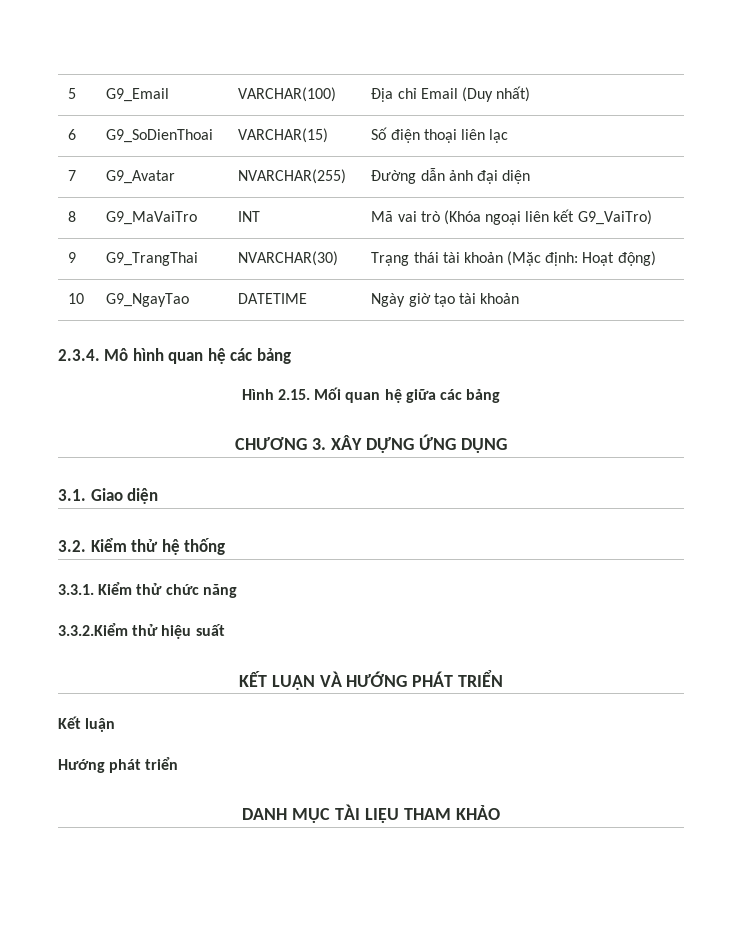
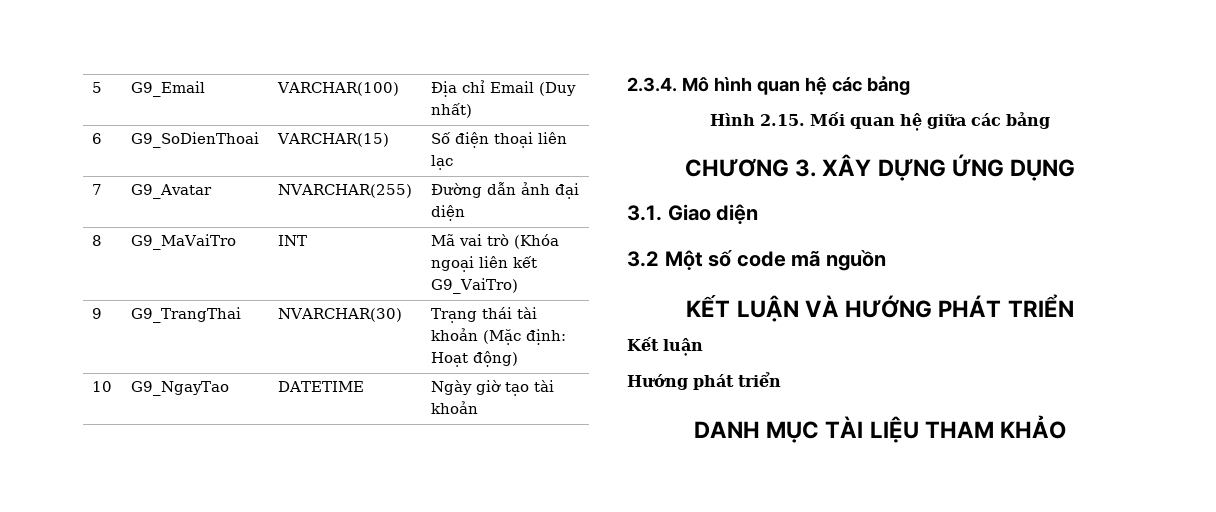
- 3.2. Kiểm thử hệ thống
- 3.3.1. Kiểm thử chức năng
- 3.3.2.Kiểm thử hiệu suất
+ 3.2 Một số code mã nguồn

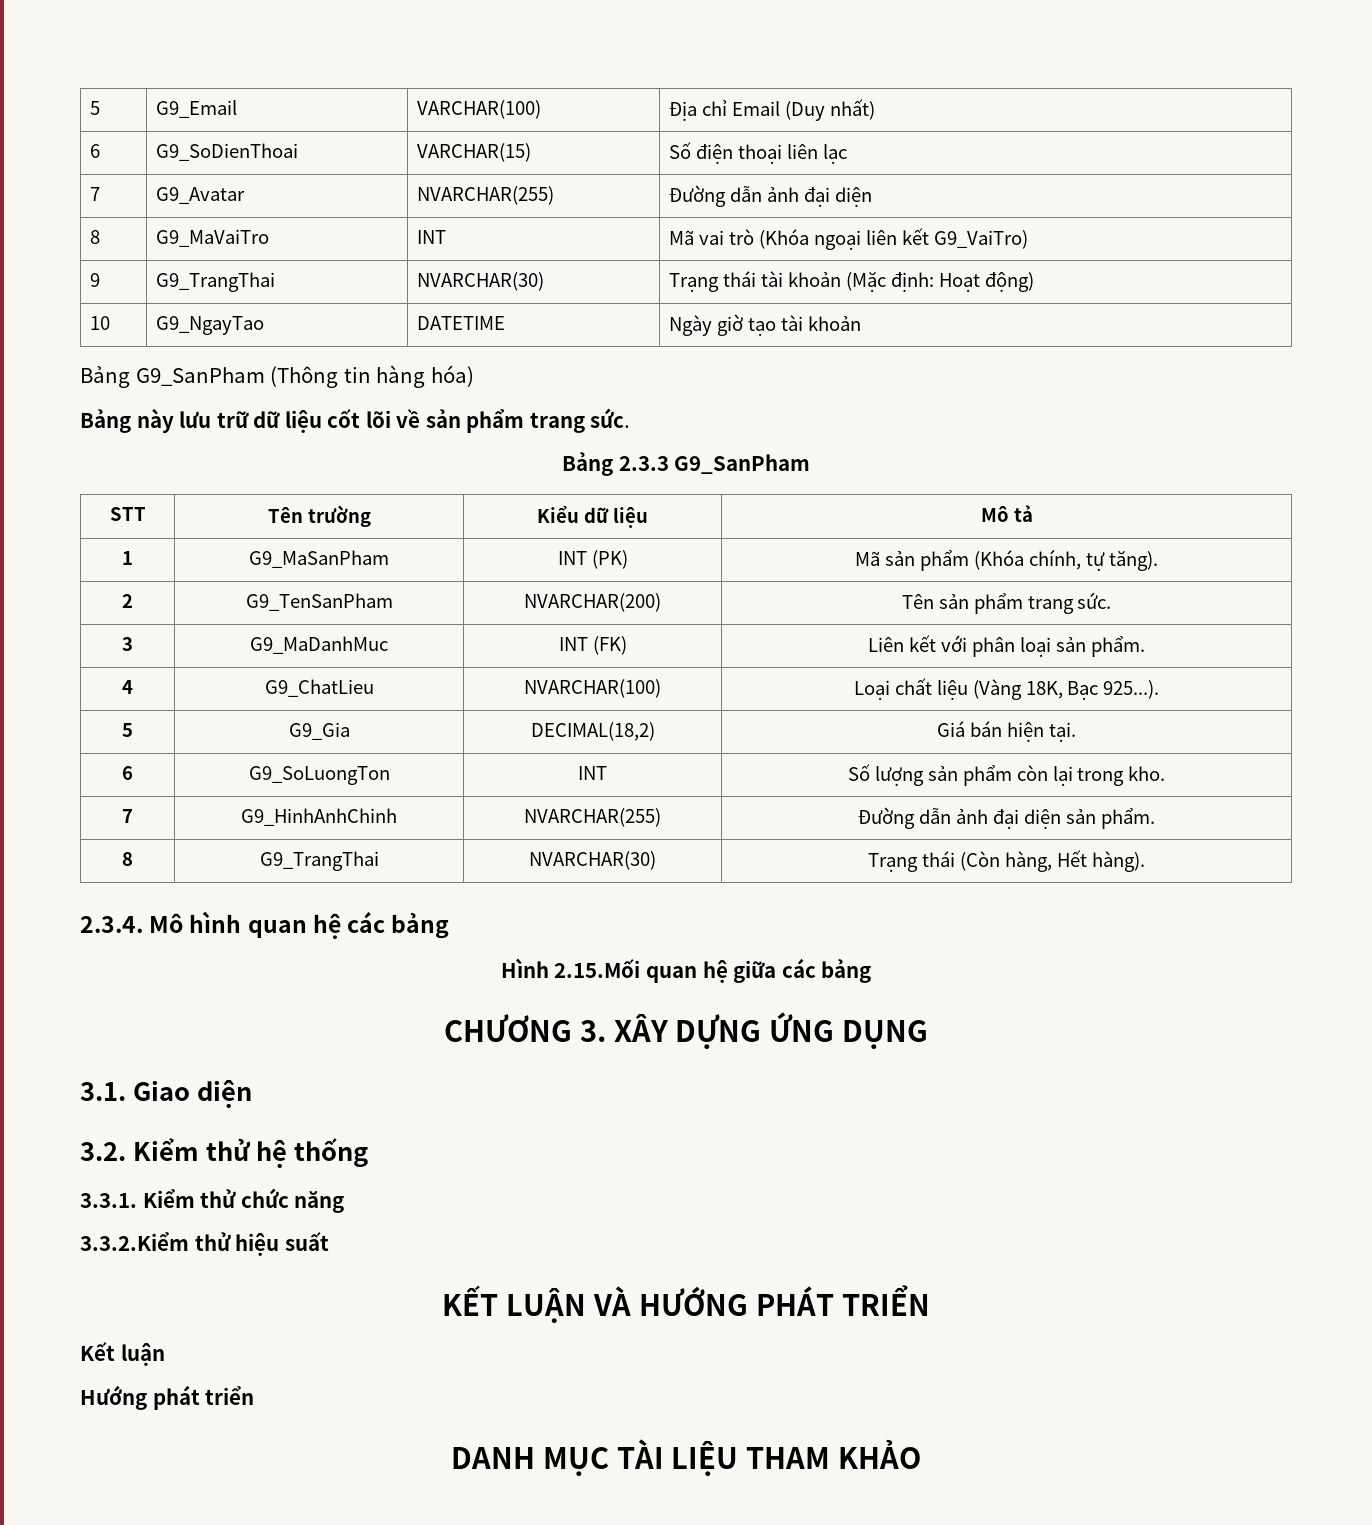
+ Bảng G9_SanPham (Thông tin hàng hóa)
+ Bảng này lưu trữ dữ liệu cốt lõi về sản phẩm trang sức.
+ Bảng 2.3.3 G9_SanPham
+ STT | Tên trường | Kiểu dữ liệu | Mô tả
+ 1 | G9_MaSanPham | INT (PK) | Mã sản phẩm (Khóa chính, tự tăng).
+ 2 | G9_TenSanPham | NVARCHAR(200) | Tên sản phẩm trang sức.
+ 3 | G9_MaDanhMuc | INT (FK) | Liên kết với phân loại sản phẩm.
+ 4 | G9_ChatLieu | NVARCHAR(100) | Loại chất liệu (Vàng 18K, Bạc 925...).
+ 5 | G9_Gia | DECIMAL(18,2) | Giá bán hiện tại.
+ 6 | G9_SoLuongTon | INT | Số lượng sản phẩm còn lại trong kho.
+ 7 | G9_HinhAnhChinh | NVARCHAR(255) | Đường dẫn ảnh đại diện sản phẩm.
+ 8 | G9_TrangThai | NVARCHAR(30) | Trạng thái (Còn hàng, Hết hàng).
- Hình 2.15. Mối quan hệ giữa các bảng
+ Hình 2.15.Mối quan hệ giữa các bảng
- 3.2 Một số code mã nguồn
+ 3.2. Kiểm thử hệ thống
+ 3.3.1. Kiểm thử chức năng
+ 3.3.2.Kiểm thử hiệu suất

